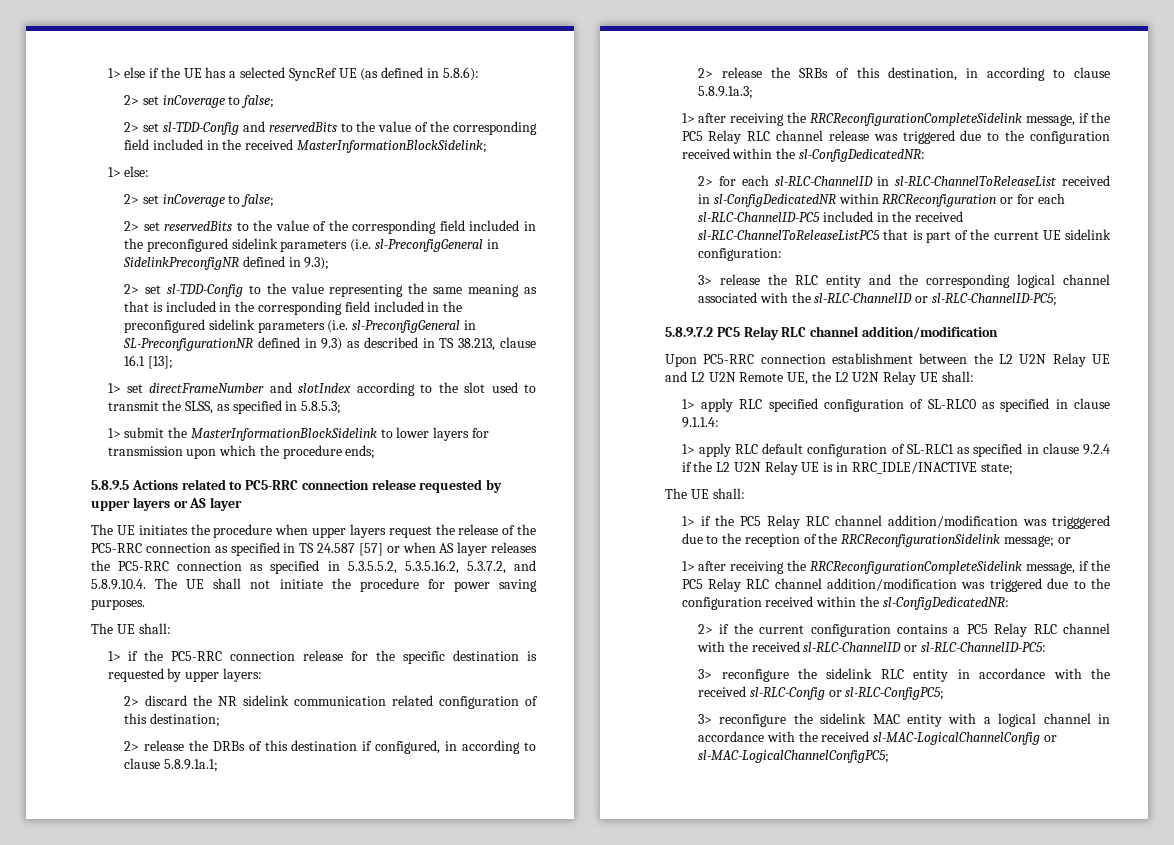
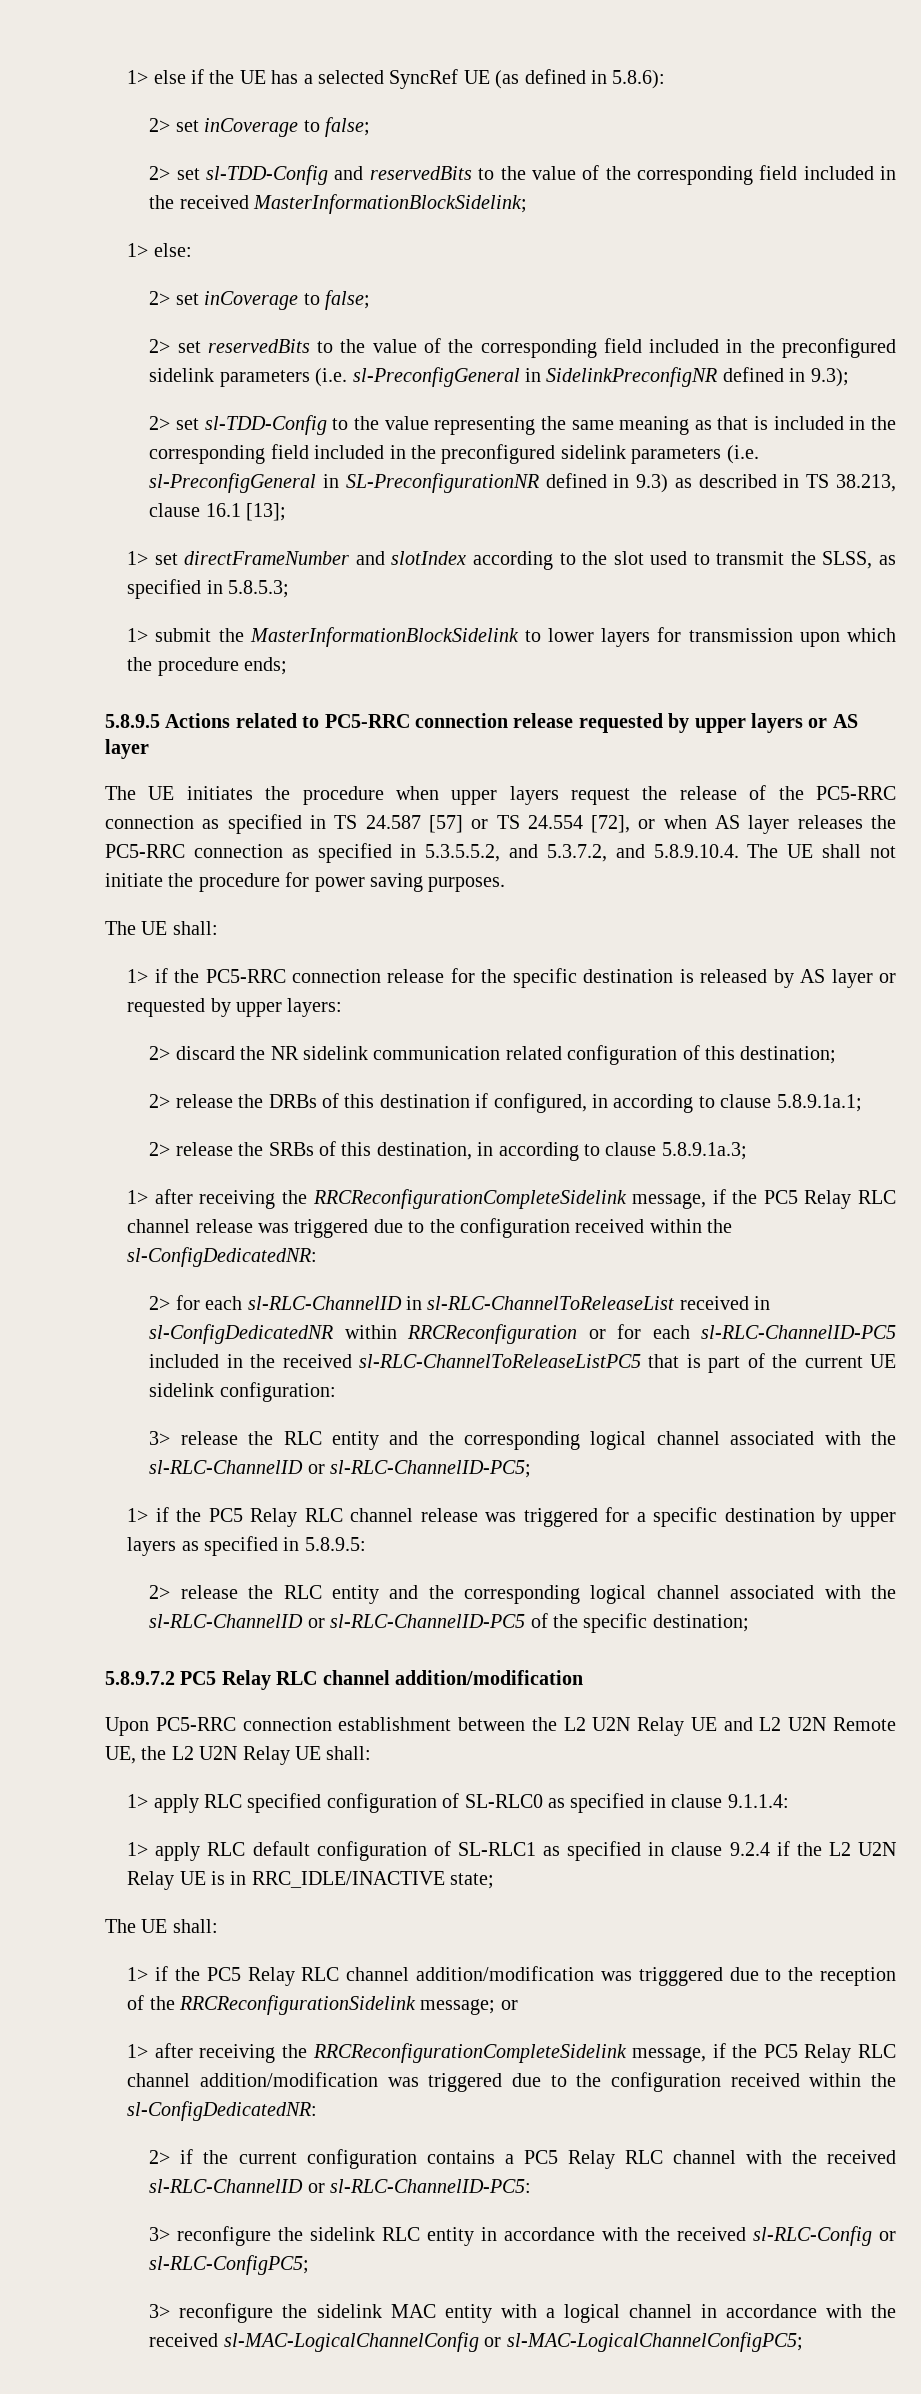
- The UE initiates the procedure when upper layers request the release of the PC5-RRC connection as specified in TS 24.587 [57] or when AS layer releases the PC5-RRC connection as specified in 5.3.5.5.2, 5.3.5.16.2, 5.3.7.2, and 5.8.9.10.4. The UE shall not initiate the procedure for power saving purposes.
+ The UE initiates the procedure when upper layers request the release of the PC5-RRC connection as specified in TS 24.587 [57] or TS 24.554 [72], or when AS layer releases the PC5-RRC connection as specified in 5.3.5.5.2, and 5.3.7.2, and 5.8.9.10.4. The UE shall not initiate the procedure for power saving purposes.
- 1> if the PC5-RRC connection release for the specific destination is requested by upper layers:
+ 1> if the PC5-RRC connection release for the specific destination is released by AS layer or requested by upper layers:
+ 1> if the PC5 Relay RLC channel release was triggered for a specific destination by upper layers as specified in 5.8.9.5:
+ 2> release the RLC entity and the corresponding logical channel associated with the sl-RLC-ChannelID or sl-RLC-ChannelID-PC5 of the specific destination;

